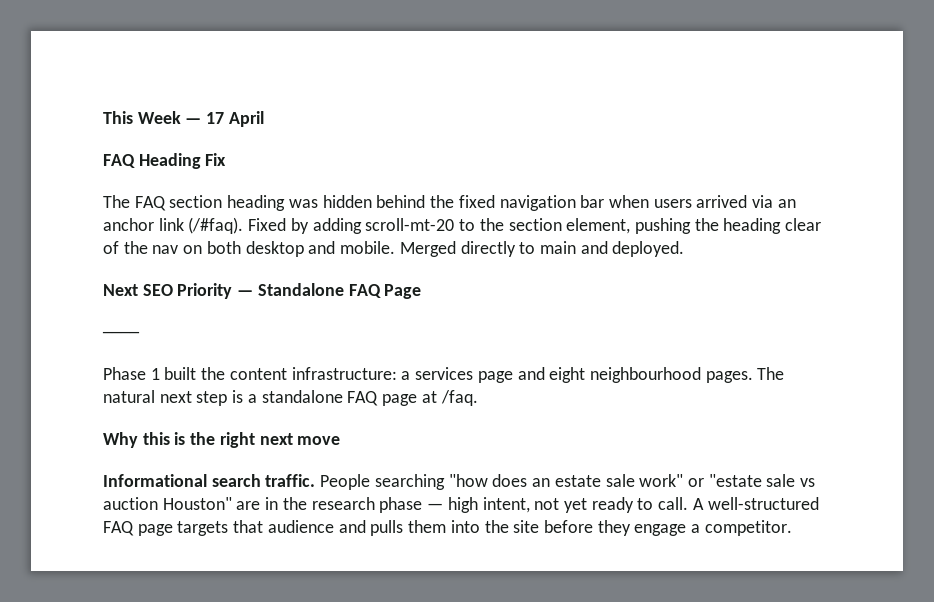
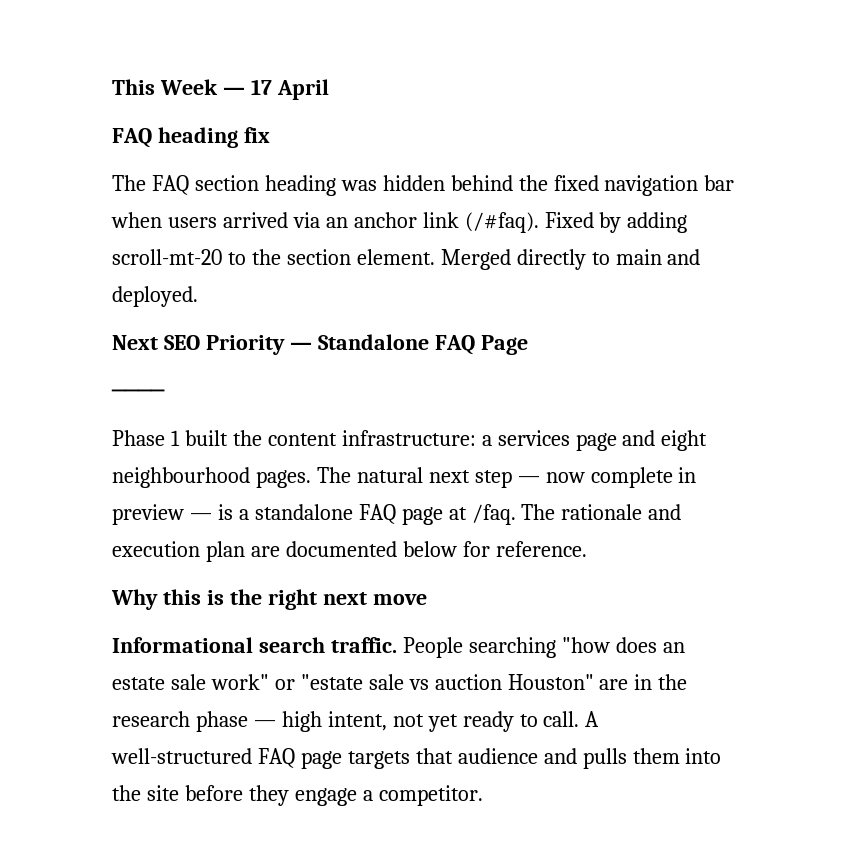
- FAQ Heading Fix
+ FAQ heading fix
- Fixed by adding scroll-mt-20 to the section element, pushing the heading clear of the nav on both desktop and mobile.
+ Fixed by adding scroll-mt-20 to the section element.
- The natural next step is a standalone FAQ page at /faq.
+ The natural next step — now complete in preview — is a standalone FAQ page at /faq. The rationale and execution plan are documented below for reference.

